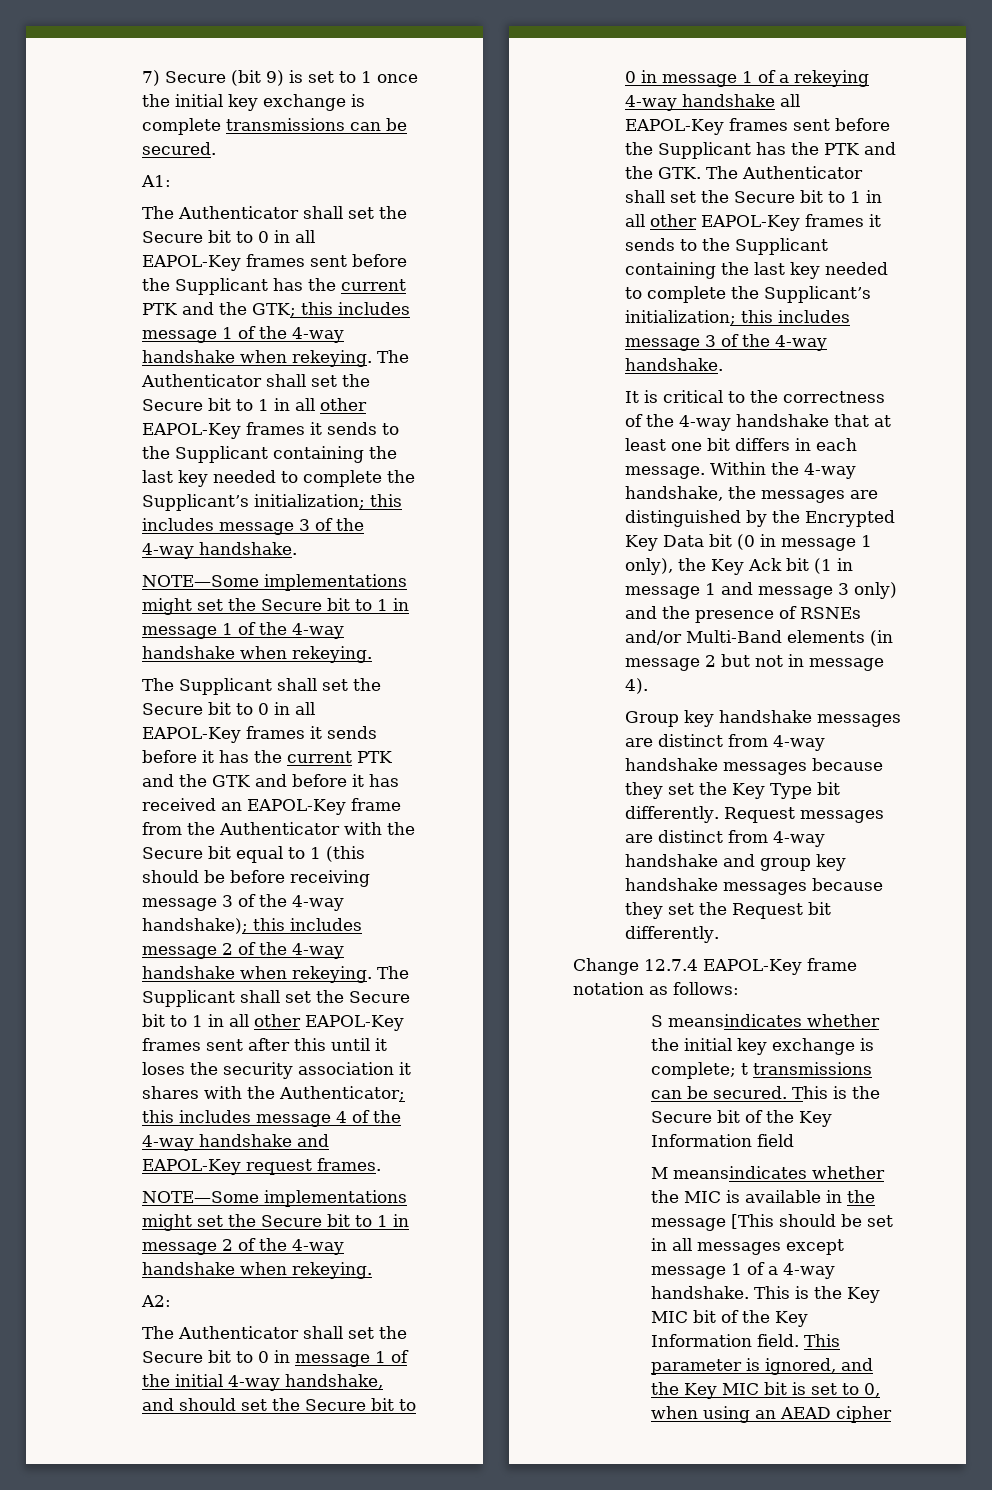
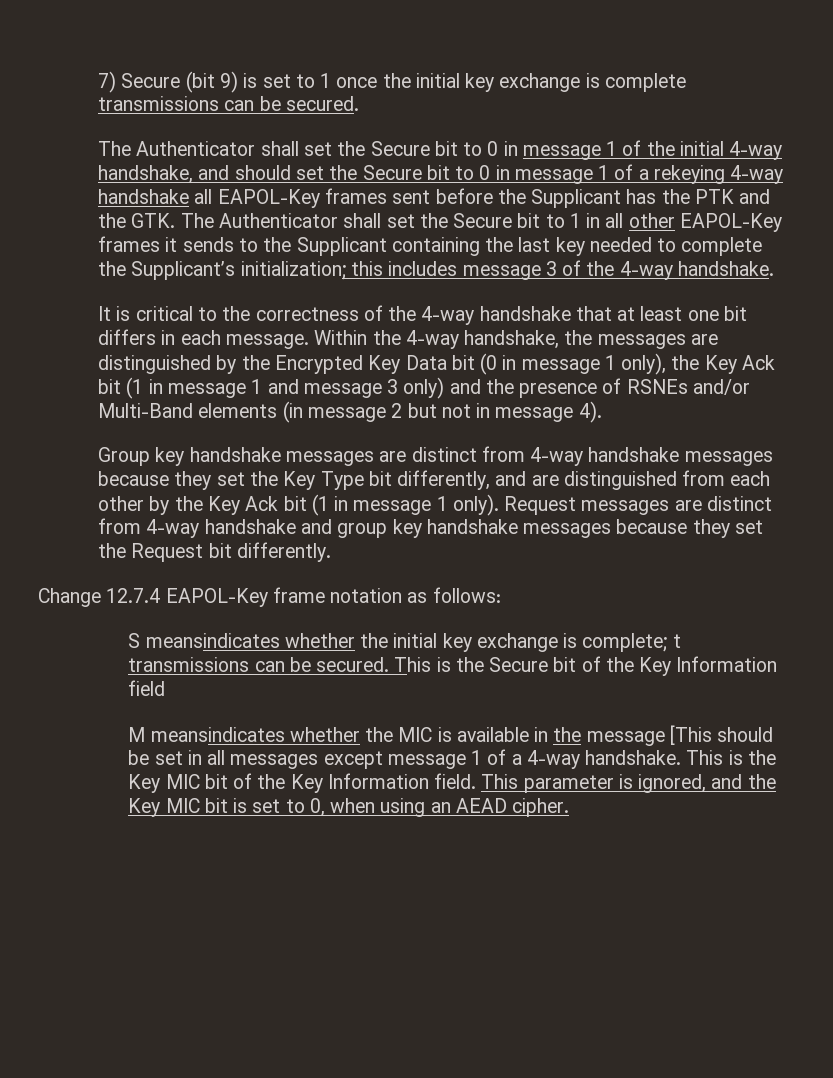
- A1:
- The Authenticator shall set the Secure bit to 0 in all EAPOL-Key frames sent before the Supplicant has the current PTK and the GTK; this includes message 1 of the 4-way handshake when rekeying. The Authenticator shall set the Secure bit to 1 in all other EAPOL-Key frames it sends to the Supplicant containing the last key needed to complete the Supplicant’s initialization; this includes message 3 of the 4-way handshake.
- NOTE—Some implementations might set the Secure bit to 1 in message 1 of the 4-way handshake when rekeying.
- The Supplicant shall set the Secure bit to 0 in all EAPOL-Key frames it sends before it has the current PTK and the GTK and before it has received an EAPOL-Key frame from the Authenticator with the Secure bit equal to 1 (this should be before receiving message 3 of the 4-way handshake); this includes message 2 of the 4-way handshake when rekeying. The Supplicant shall set the Secure bit to 1 in all other EAPOL-Key frames sent after this until it loses the security association it shares with the Authenticator; this includes message 4 of the 4-way handshake and EAPOL-Key request frames.
- NOTE—Some implementations might set the Secure bit to 1 in message 2 of the 4-way handshake when rekeying.
- A2:
- Group key handshake messages are distinct from 4-way handshake messages because they set the Key Type bit differently.
+ Group key handshake messages are distinct from 4-way handshake messages because they set the Key Type bit differently, and are distinguished from each other by the Key Ack bit (1 in message 1 only).
- This parameter is ignored, and the Key MIC bit is set to 0, when using an AEAD cipher
+ This parameter is ignored, and the Key MIC bit is set to 0, when using an AEAD cipher.

